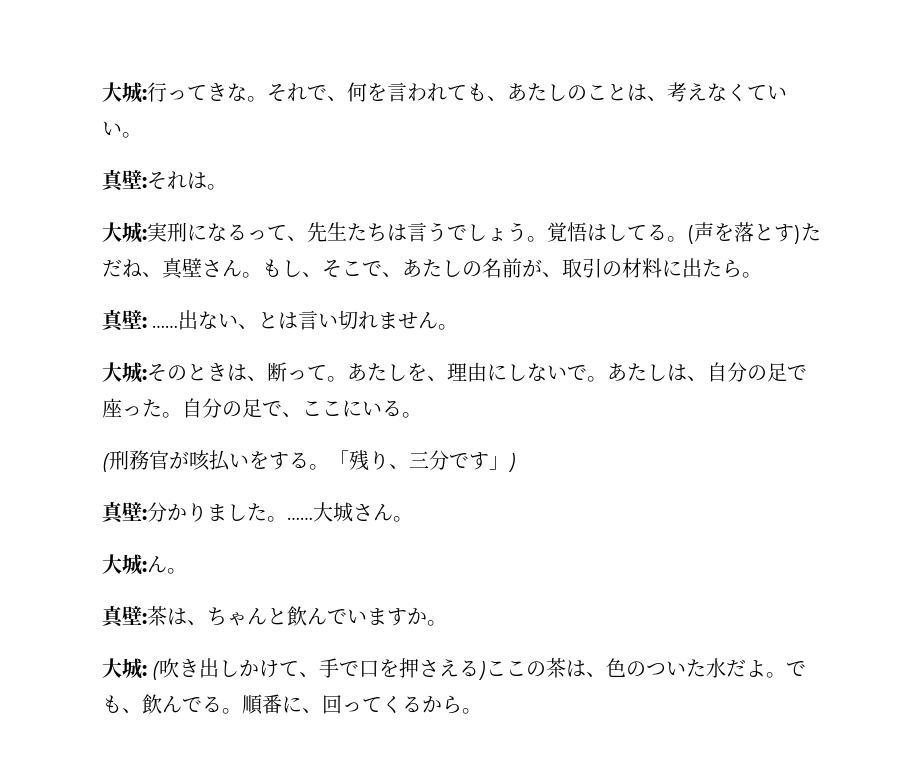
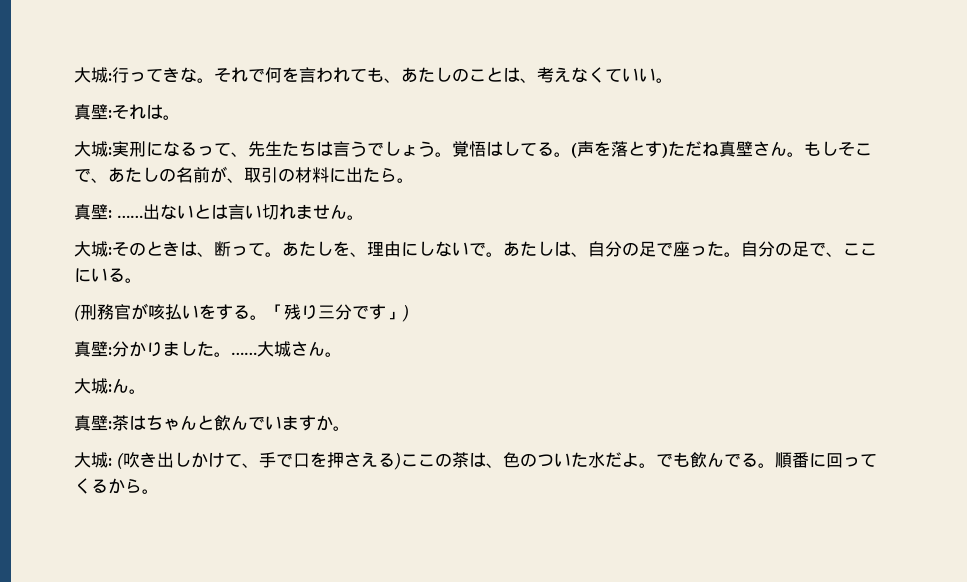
- それで、何を言われても、あたしのことは、考えなくていい。
+ それで何を言われても、あたしのことは、考えなくていい。
- (声を落とす)ただね、真壁さん。
+ (声を落とす)ただね真壁さん。
- もし、そこで、あたしの名前が、取引の材料に出たら。
+ もしそこで、あたしの名前が、取引の材料に出たら。
- 出ない、とは言い切れません。
+ 出ないとは言い切れません。
- 「残り、三分です」)
+ 「残り三分です」)
- 真壁:茶は、ちゃんと飲んでいますか。
+ 真壁:茶はちゃんと飲んでいますか。
- でも、飲んでる。
+ でも飲んでる。
- 順番に、回ってくるから。
+ 順番に回ってくるから。

